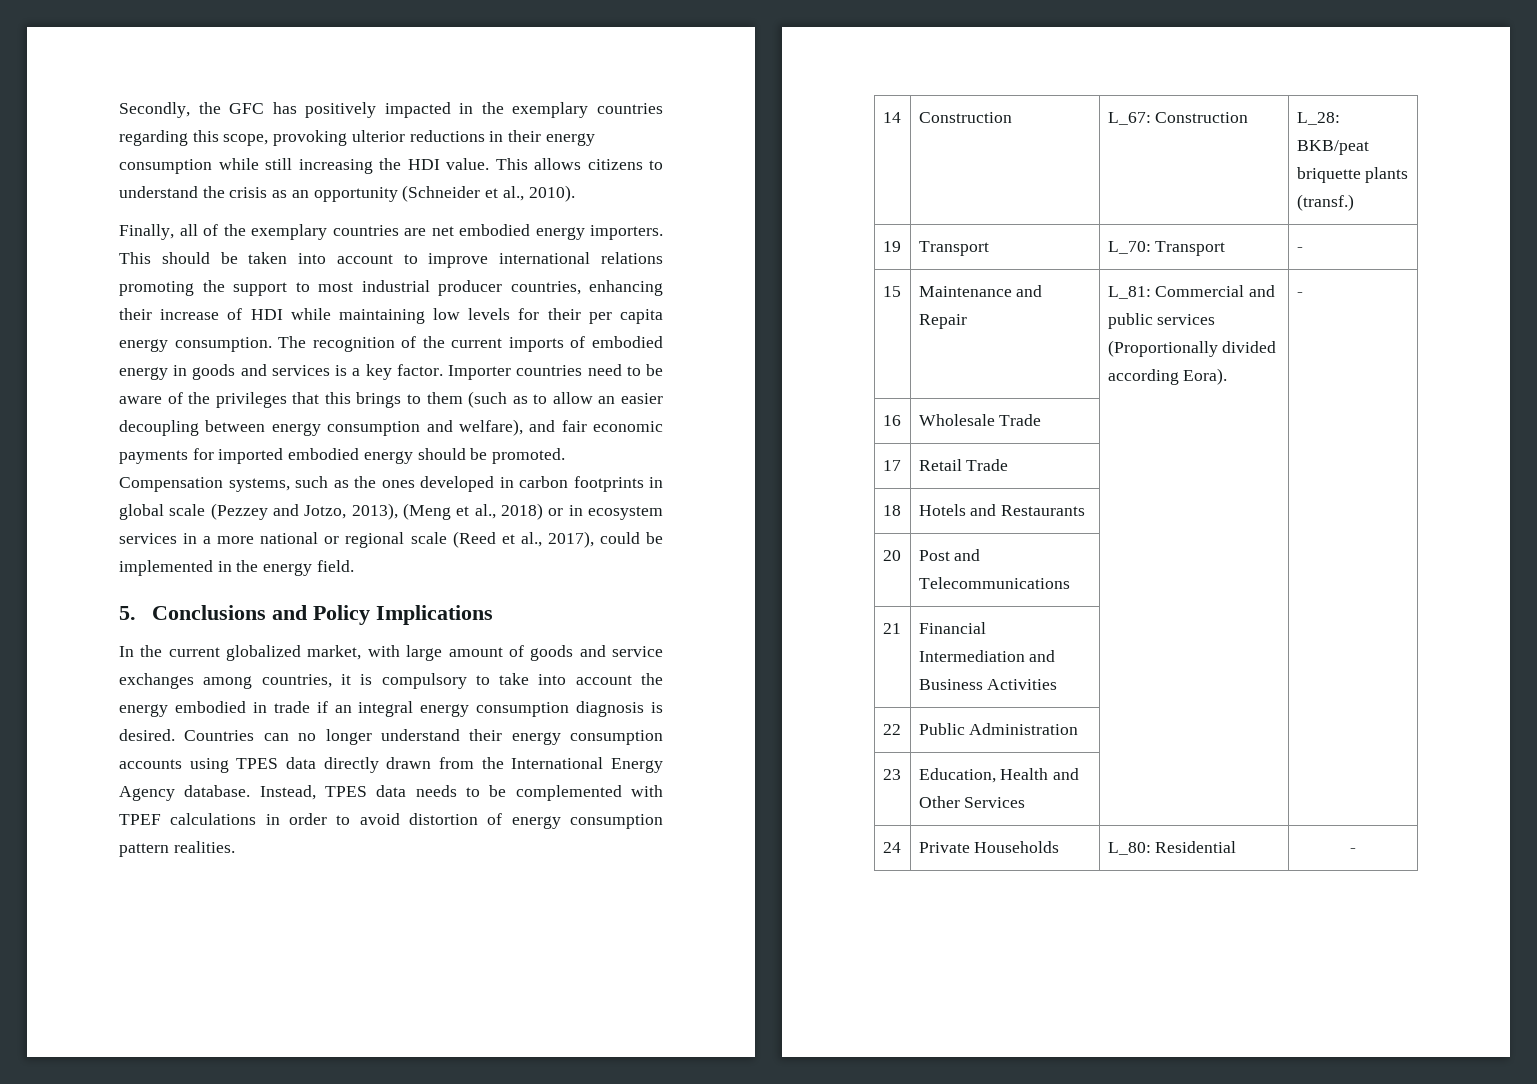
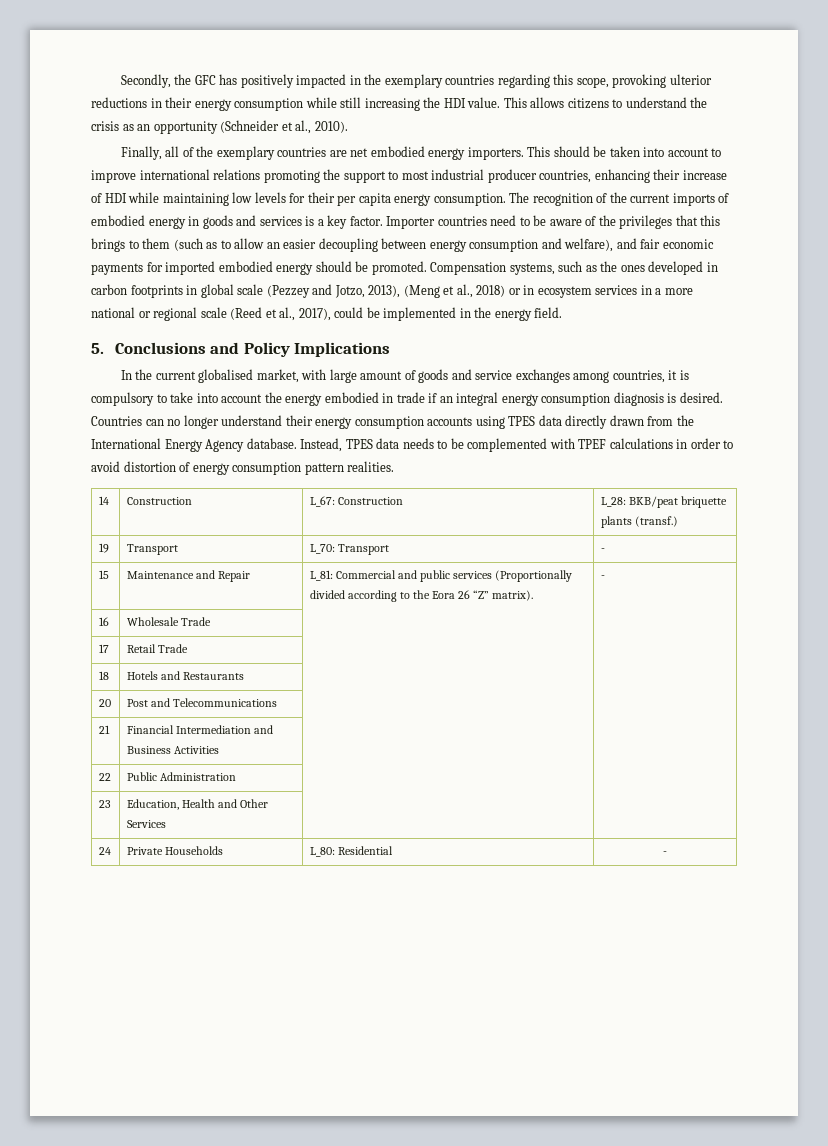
- In the current globalized market, with large amount of goods and service exchanges among countries, it is compulsory to take into account the energy embodied in trade if an integral energy consumption diagnosis is desired.
+ In the current globalised market, with large amount of goods and service exchanges among countries, it is compulsory to take into account the energy embodied in trade if an integral energy consumption diagnosis is desired.
- 15 | Maintenance and Repair | L_81: Commercial and public services (Proportionally divided according Eora). | -
+ 15 | Maintenance and Repair | L_81: Commercial and public services (Proportionally divided according to the Eora 26 “Z” matrix). | -

